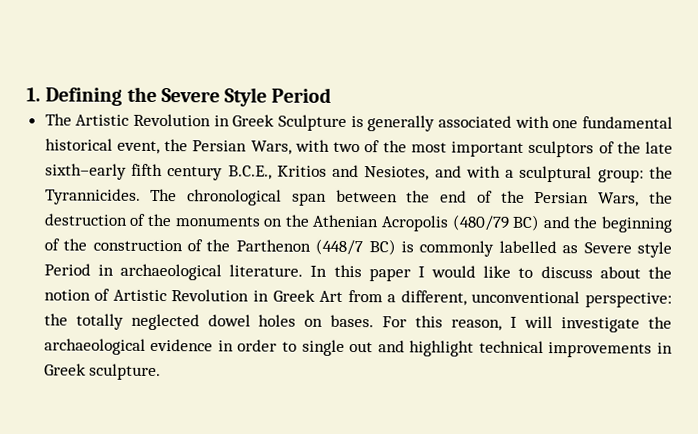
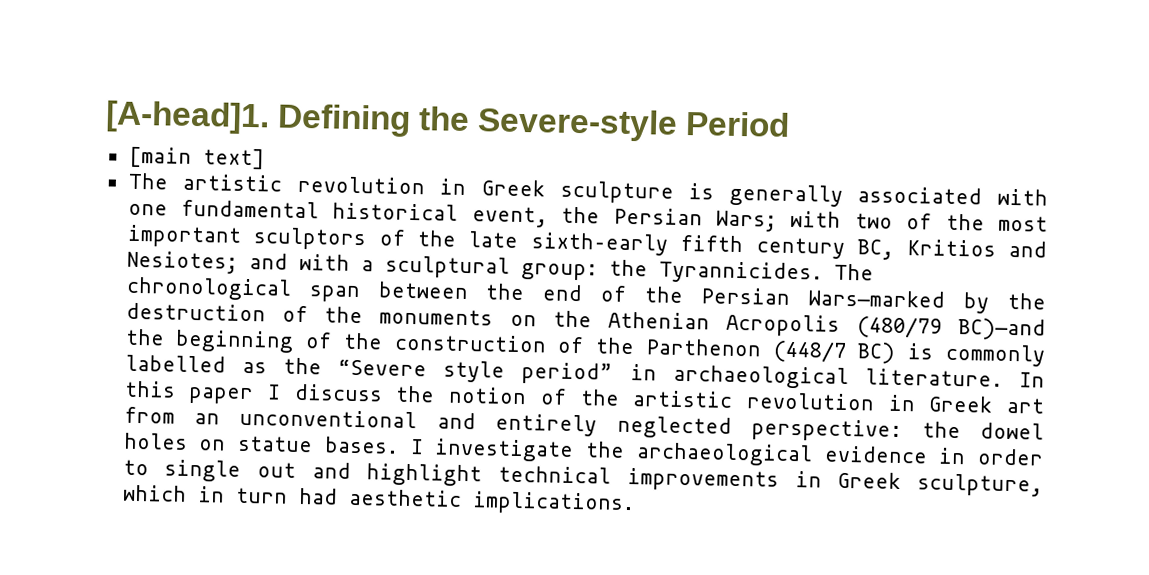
- 1. Defining the Severe Style Period
- The Artistic Revolution in Greek Sculpture is generally associated with one fundamental historical event, the Persian Wars, with two of the most important sculptors of the late sixth–early fifth century B.C.E., Kritios and Nesiotes, and with a sculptural group: the Tyrannicides.
+ [A-head]1. Defining the Severe-style Period
+ [main text]
+ The artistic revolution in Greek sculpture is generally associated with one fundamental historical event, the Persian Wars; with two of the most important sculptors of the late sixth–early fifth century BC, Kritios and Nesiotes; and with a sculptural group: the Tyrannicides.
- The chronological span between the end of the Persian Wars, the destruction of the monuments on the Athenian Acropolis (480/79 BC) and the beginning of the construction of the Parthenon (448/7 BC) is commonly labelled as Severe style Period in archaeological literature.
+ The chronological span between the end of the Persian Wars—marked by the destruction of the monuments on the Athenian Acropolis (480/79 BC)—and the beginning of the construction of the Parthenon (448/7 BC) is commonly labelled as the “Severe style period” in archaeological literature.
- In this paper I would like to discuss about the notion of Artistic Revolution in Greek Art from a different, unconventional perspective: the totally neglected dowel holes on bases. For this reason, I will investigate the archaeological evidence in order to single out and highlight technical improvements in Greek sculpture.
+ In this paper I discuss the notion of the artistic revolution in Greek art from an unconventional and entirely neglected perspective: the dowel holes on statue bases. I investigate the archaeological evidence in order to single out and highlight technical improvements in Greek sculpture, which in turn had aesthetic implications.

